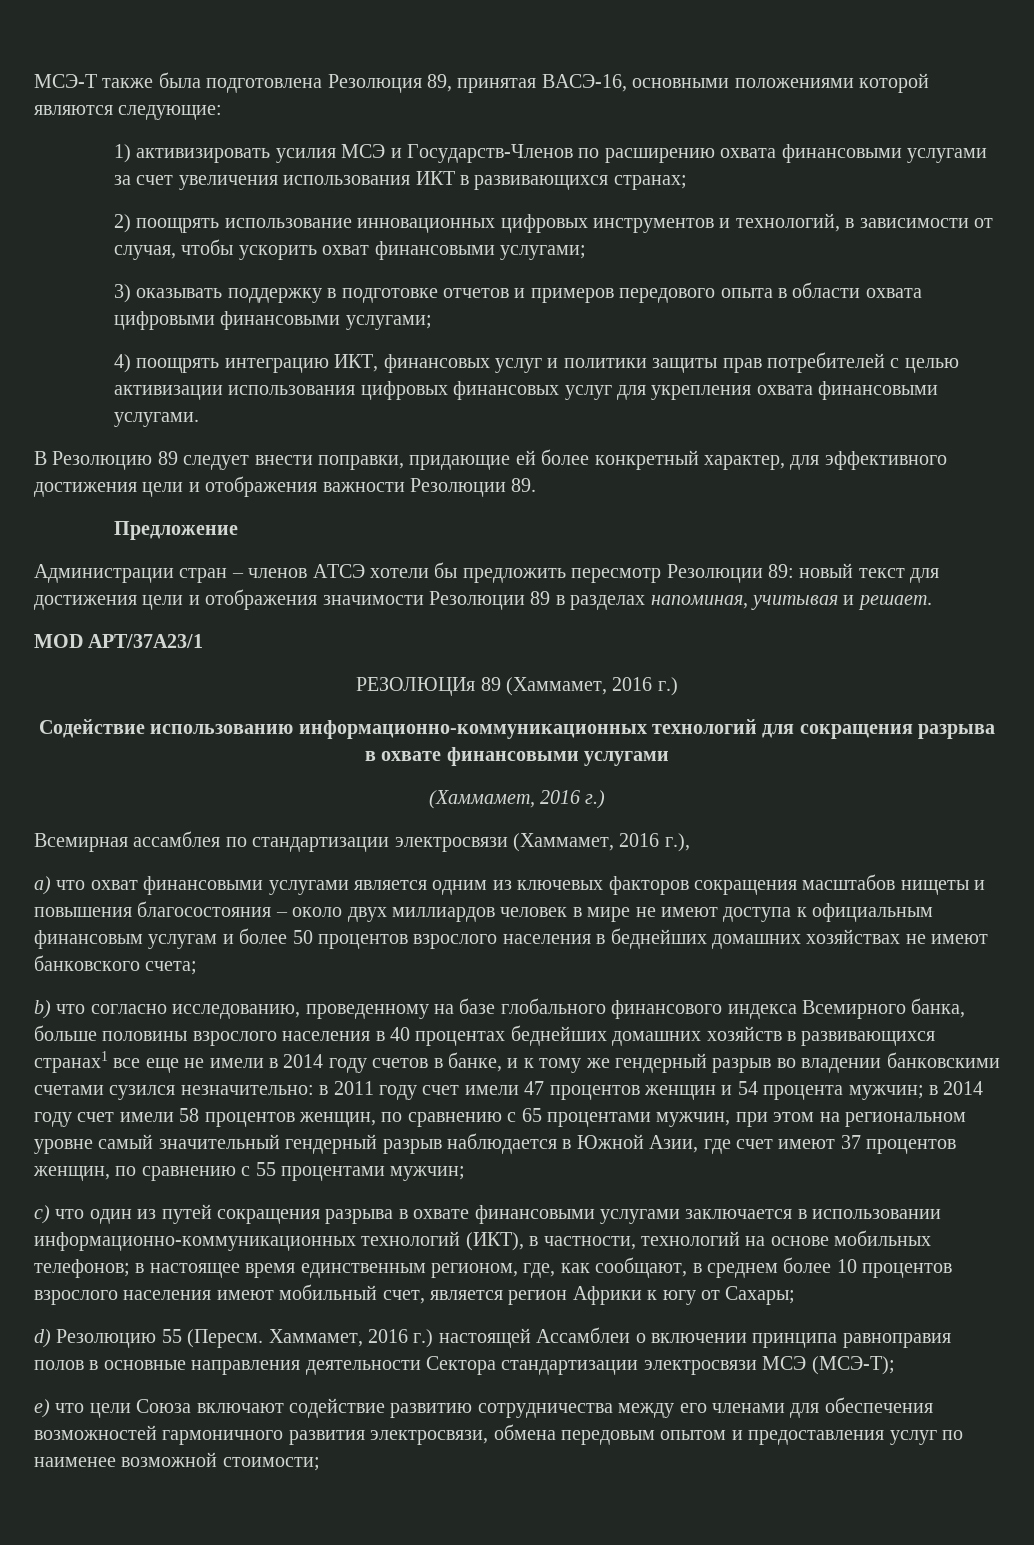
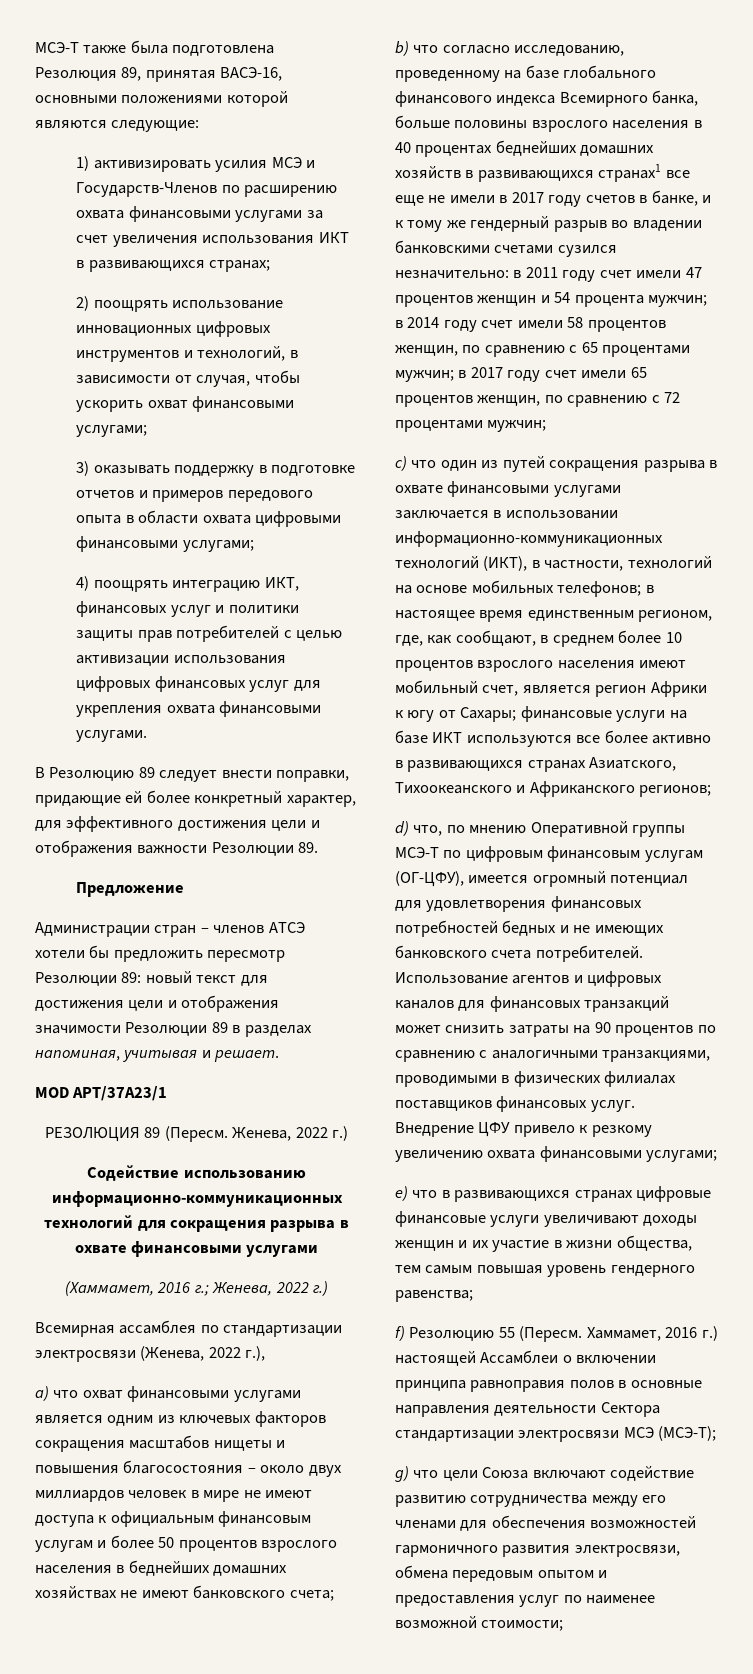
- РЕЗОЛЮЦИя 89 (Хаммамет, 2016 г.)
+ РЕЗОЛЮЦИЯ 89 (Пересм. Женева, 2022 г.)
  Содействие использованию информационно-коммуникационных технологий для сокращения разрыва в охвате финансовыми услугами
- (Хаммамет, 2016 г.)
+ (Хаммамет, 2016 г.; Женева, 2022 г.)
- Всемирная ассамблея по стандартизации электросвязи (Хаммамет, 2016 г.),
+ Всемирная ассамблея по стандартизации электросвязи (Женева, 2022 г.),
- b) что согласно исследованию, проведенному на базе глобального финансового индекса Всемирного банка, больше половины взрослого населения в 40 процентах беднейших домашних хозяйств в развивающихся странах1 все еще не имели в 2014 году счетов в банке, и к тому же гендерный разрыв во владении банковскими счетами сузился незначительно:
+ b) что согласно исследованию, проведенному на базе глобального финансового индекса Всемирного банка, больше половины взрослого населения в 40 процентах беднейших домашних хозяйств в развивающихся странах1 все еще не имели в 2017 году счетов в банке, и к тому же гендерный разрыв во владении банковскими счетами сузился незначительно:
- в 2014 году счет имели 58 процентов женщин, по сравнению с 65 процентами мужчин, при этом на региональном уровне самый значительный гендерный разрыв наблюдается в Южной Азии, где счет имеют 37 процентов женщин, по сравнению с 55 процентами мужчин;
+ в 2014 году счет имели 58 процентов женщин, по сравнению с 65 процентами мужчин; в 2017 году счет имели 65 процентов женщин, по сравнению с 72 процентами мужчин;
- c) что один из путей сокращения разрыва в охвате финансовыми услугами заключается в использовании информационно-коммуникационных технологий (ИКТ), в частности, технологий на основе мобильных телефонов; в настоящее время единственным регионом, где, как сообщают, в среднем более 10 процентов взрослого населения имеют мобильный счет, является регион Африки к югу от Сахары;
- d) Резолюцию 55 (Пересм.
+ c) что один из путей сокращения разрыва в охвате финансовыми услугами заключается в использовании информационно-коммуникационных технологий (ИКТ), в частности, технологий на основе мобильных телефонов; в настоящее время единственным регионом, где, как сообщают, в среднем более 10 процентов взрослого населения имеют мобильный счет, является регион Африки к югу от Сахары; финансовые услуги на базе ИКТ используются все более активно в развивающихся странах Азиатского, Тихоокеанского и Африканского регионов;
+ d) что, по мнению Оперативной группы МСЭ-T по цифровым финансовым услугам (ОГ-ЦФУ), имеется огромный потенциал для удовлетворения финансовых потребностей бедных и не имеющих банковского счета потребителей. Использование агентов и цифровых каналов для финансовых транзакций может снизить затраты на 90 процентов по сравнению с аналогичными транзакциями, проводимыми в физических филиалах поставщиков финансовых услуг. Внедрение ЦФУ привело к резкому увеличению охвата финансовыми услугами;
+ e) что в развивающихся странах цифровые финансовые услуги увеличивают доходы женщин и их участие в жизни общества, тем самым повышая уровень гендерного равенства;
+ f) Резолюцию 55 (Пересм.
- e) что цели Союза включают содействие развитию сотрудничества между его членами для обеспечения возможностей гармоничного развития электросвязи, обмена передовым опытом и предоставления услуг по наименее возможной стоимости;
+ g) что цели Союза включают содействие развитию сотрудничества между его членами для обеспечения возможностей гармоничного развития электросвязи, обмена передовым опытом и предоставления услуг по наименее возможной стоимости;

